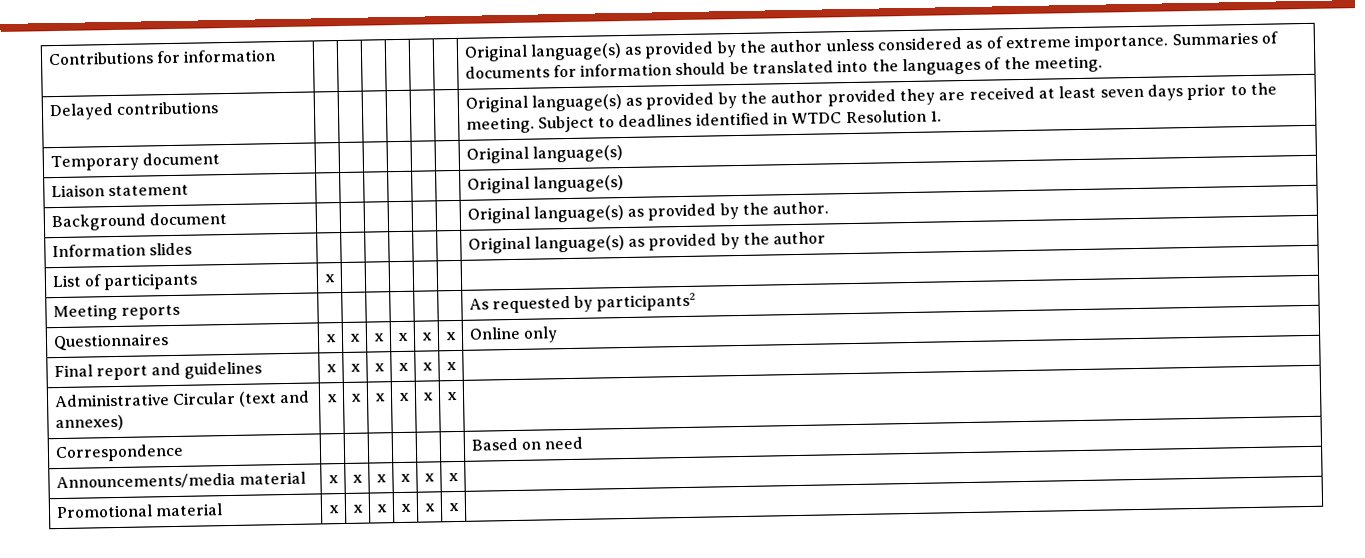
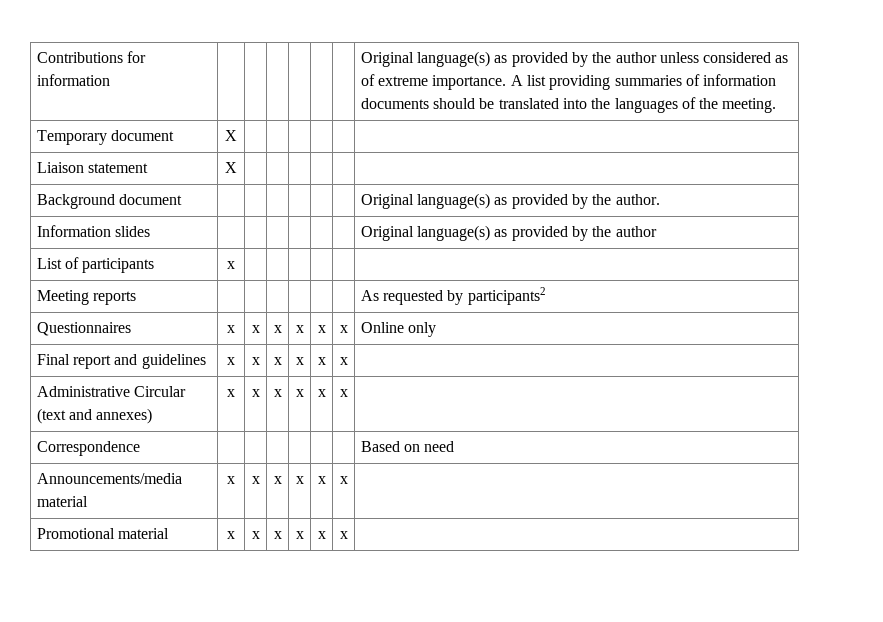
- Contributions for information | | | | | | | Original language(s) as provided by the author unless considered as of extreme importance. Summaries of documents for information should be translated into the languages of the meeting.
+ Contributions for information | | | | | | | Original language(s) as provided by the author unless considered as of extreme importance. A list providing summaries of information documents should be translated into the languages of the meeting.
- Delayed contributions | | | | | | | Original language(s) as provided by the author provided they are received at least seven days prior to the meeting. Subject to deadlines identified in WTDC Resolution 1.
- Temporary document | | | | | | | Original language(s)
- Liaison statement | | | | | | | Original language(s)
+ Temporary document | X | | | | | |
+ Liaison statement | X | | | | | |

